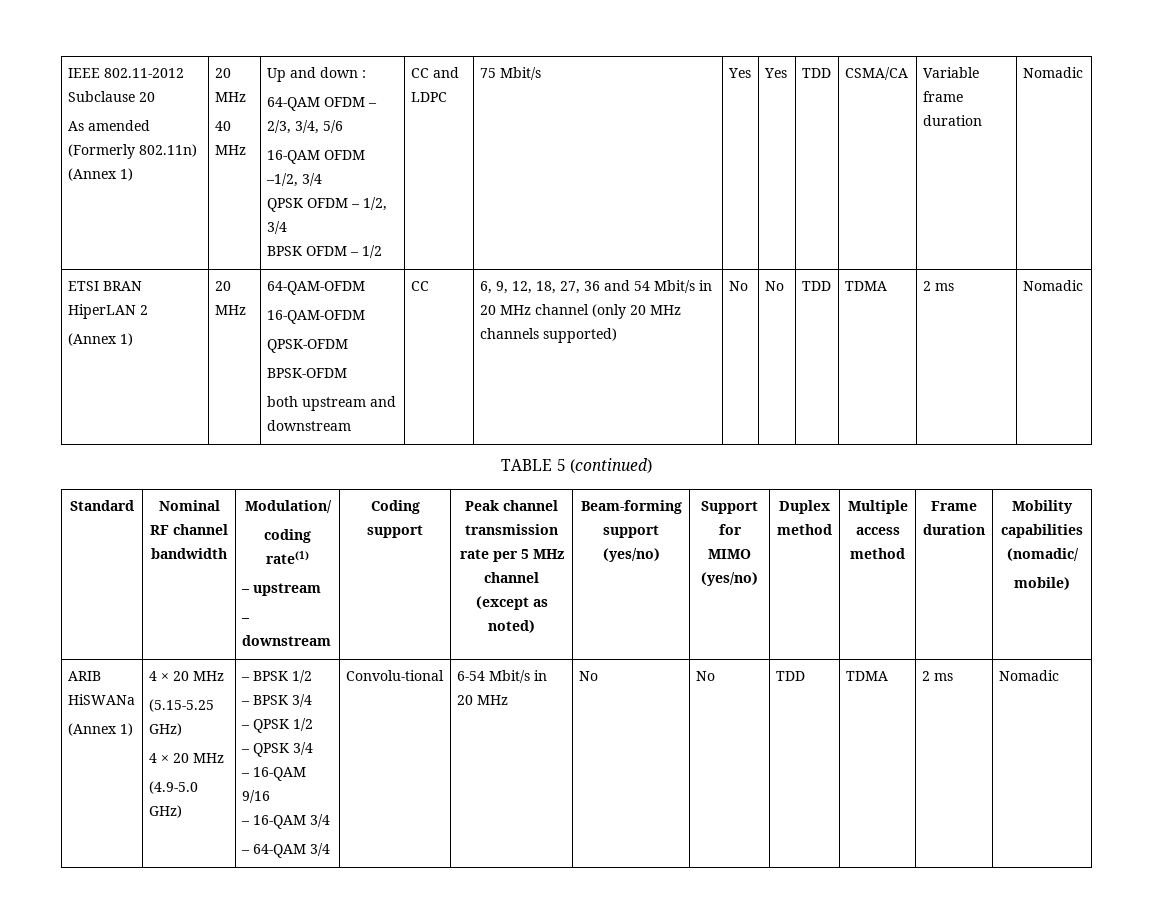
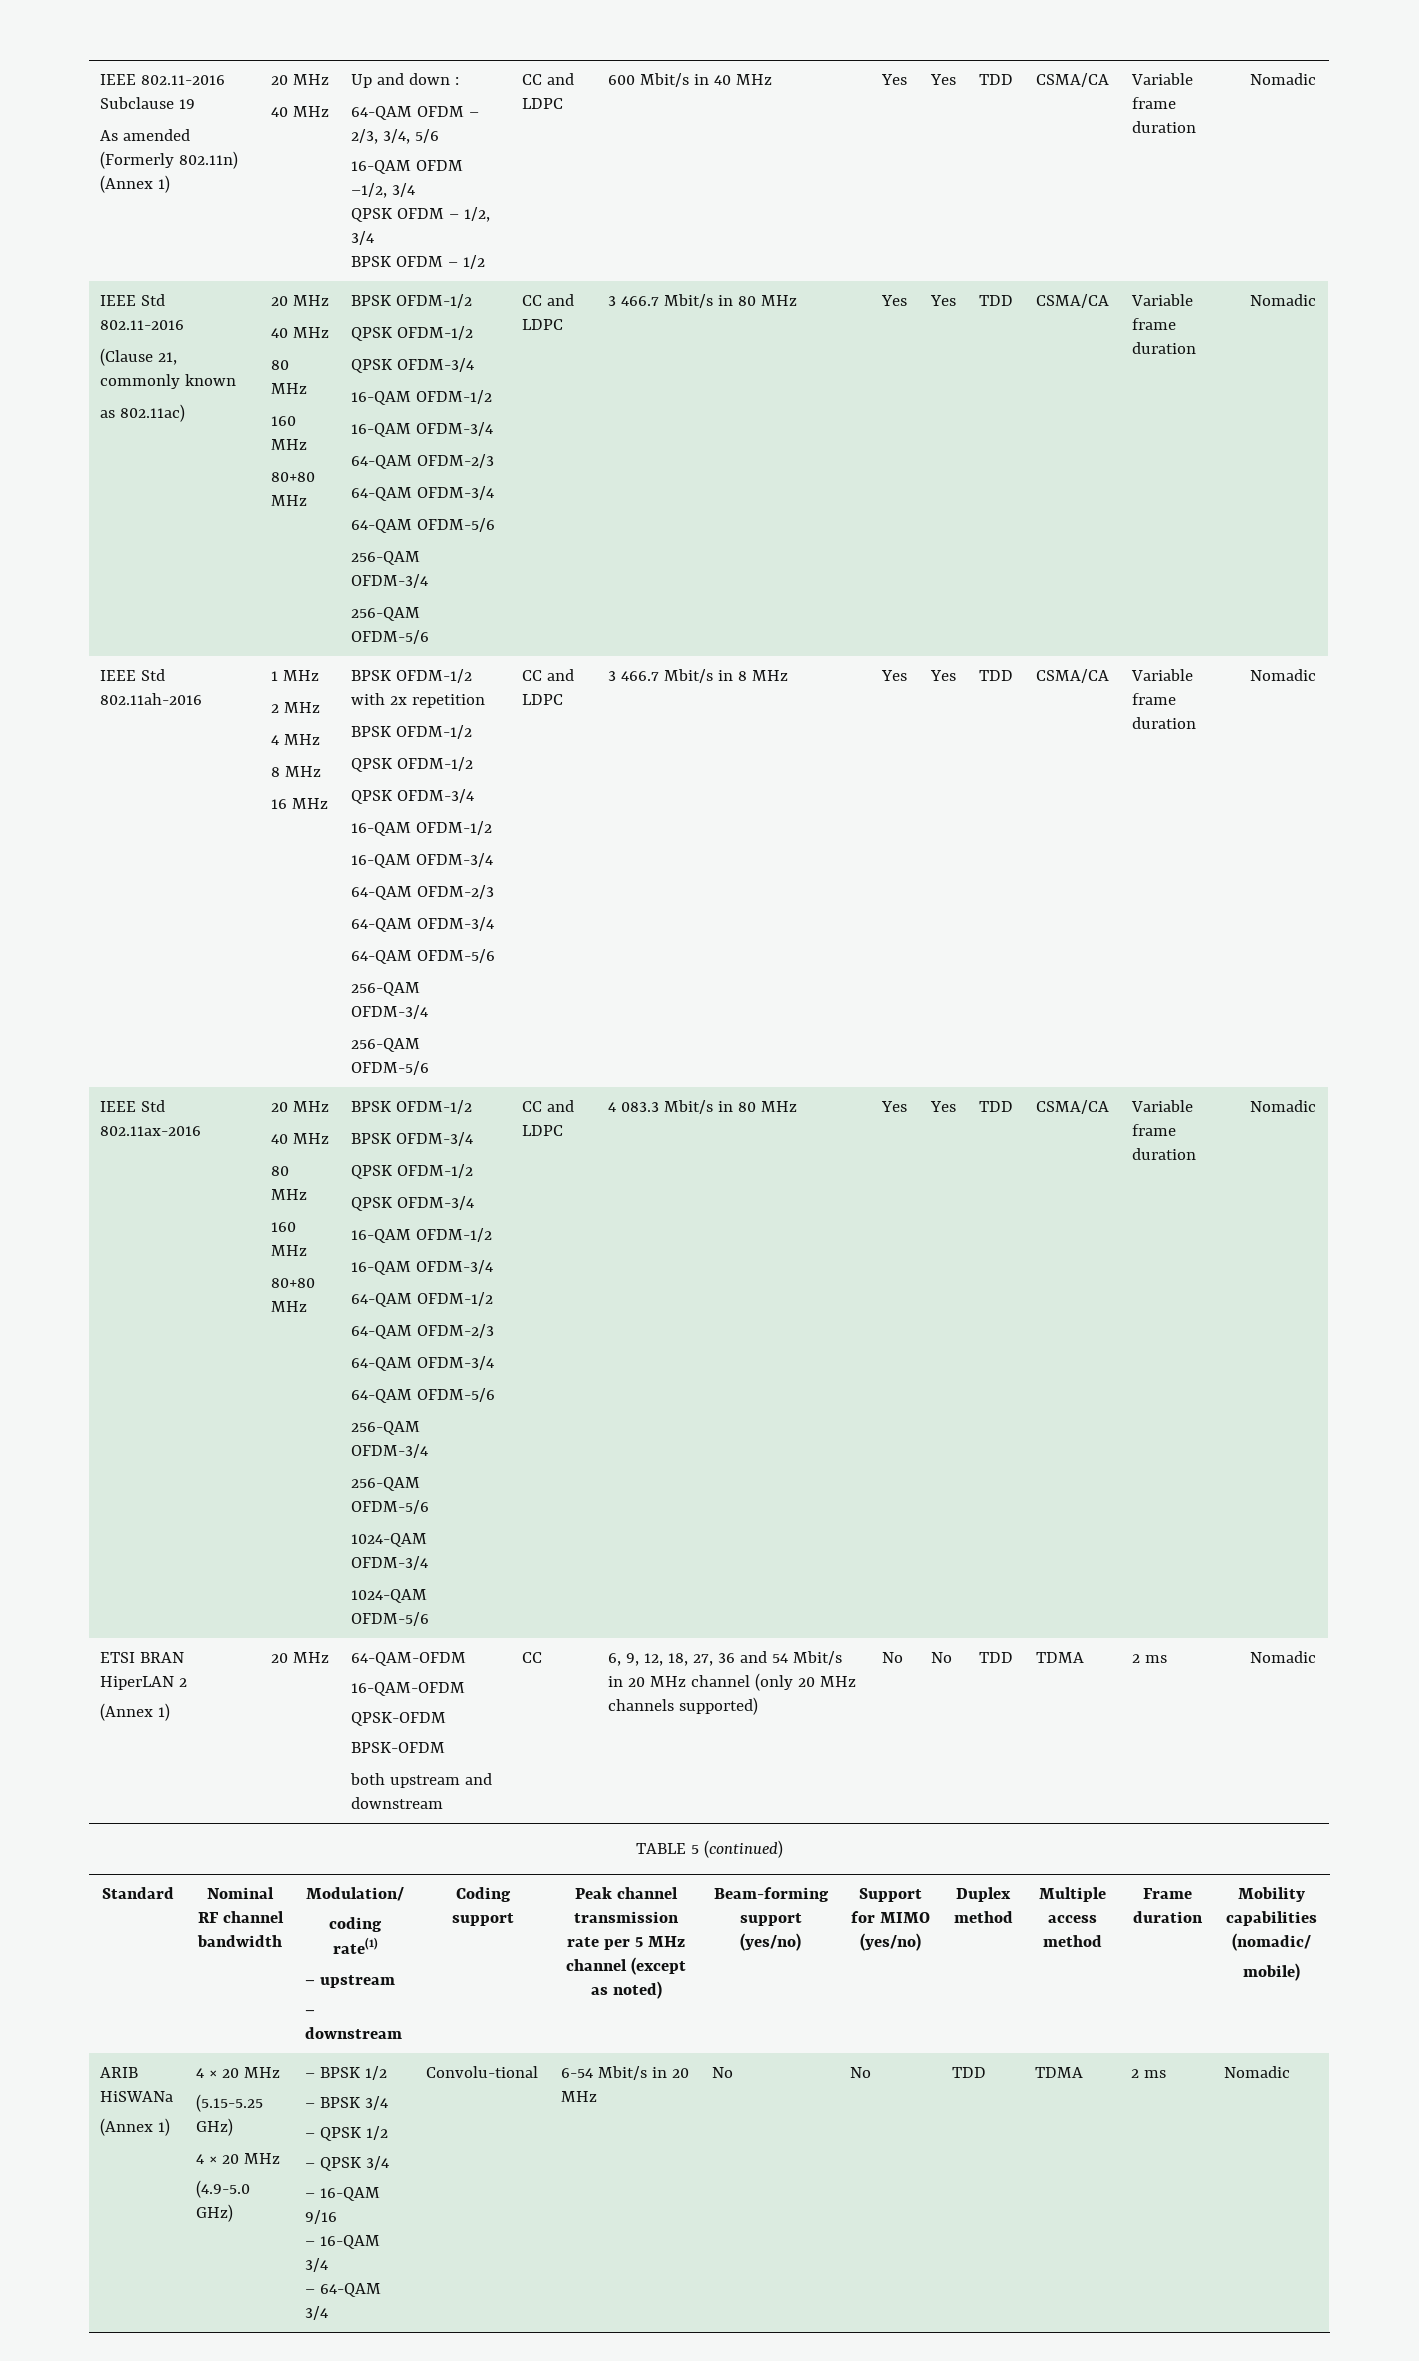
- IEEE 802.11-2012 Subclause 20
+ IEEE 802.11-2016 Subclause 19
- 75 Mbit/s
+ 600 Mbit/s in 40 MHz | Yes | Yes | TDD | CSMA/CA | Variable frame duration | Nomadic
+ IEEE Std 802.11-2016
+ (Clause 21, commonly known
+ as 802.11ac) | 20 MHz
+ 40 MHz
+ 80 MHz
+ 160 MHz
+ 80+80 MHz | BPSK OFDM-1/2
+ QPSK OFDM-1/2
+ QPSK OFDM-3/4
+ 16-QAM OFDM-1/2
+ 16-QAM OFDM-3/4
+ 64-QAM OFDM-2/3
+ 64-QAM OFDM-3/4
+ 64-QAM OFDM-5/6
+ 256-QAM OFDM-3/4
+ 256-QAM OFDM-5/6 | CC and LDPC | 3 466.7 Mbit/s in 80 MHz | Yes | Yes | TDD | CSMA/CA | Variable frame duration | Nomadic
+ IEEE Std 802.11ah-2016 | 1 MHz
+ 2 MHz
+ 4 MHz
+ 8 MHz
+ 16 MHz | BPSK OFDM-1/2 with 2x repetition
+ BPSK OFDM-1/2
+ QPSK OFDM-1/2
+ QPSK OFDM-3/4
+ 16-QAM OFDM-1/2
+ 16-QAM OFDM-3/4
+ 64-QAM OFDM-2/3
+ 64-QAM OFDM-3/4
+ 64-QAM OFDM-5/6
+ 256-QAM OFDM-3/4
+ 256-QAM OFDM-5/6 | CC and LDPC | 3 466.7 Mbit/s in 8 MHz | Yes | Yes | TDD | CSMA/CA | Variable frame duration | Nomadic
+ IEEE Std 802.11ax-2016 | 20 MHz
+ 40 MHz
+ 80 MHz
+ 160 MHz
+ 80+80 MHz | BPSK OFDM-1/2
+ BPSK OFDM-3/4
+ QPSK OFDM-1/2
+ QPSK OFDM-3/4
+ 16-QAM OFDM-1/2
+ 16-QAM OFDM-3/4
+ 64-QAM OFDM-1/2
+ 64-QAM OFDM-2/3
+ 64-QAM OFDM-3/4
+ 64-QAM OFDM-5/6
+ 256-QAM OFDM-3/4
+ 256-QAM OFDM-5/6
+ 1024-QAM OFDM-3/4
+ 1024-QAM OFDM-5/6 | CC and LDPC | 4 083.3 Mbit/s in 80 MHz

